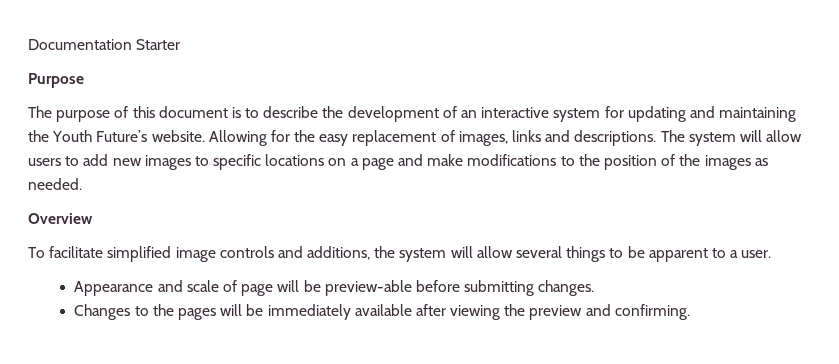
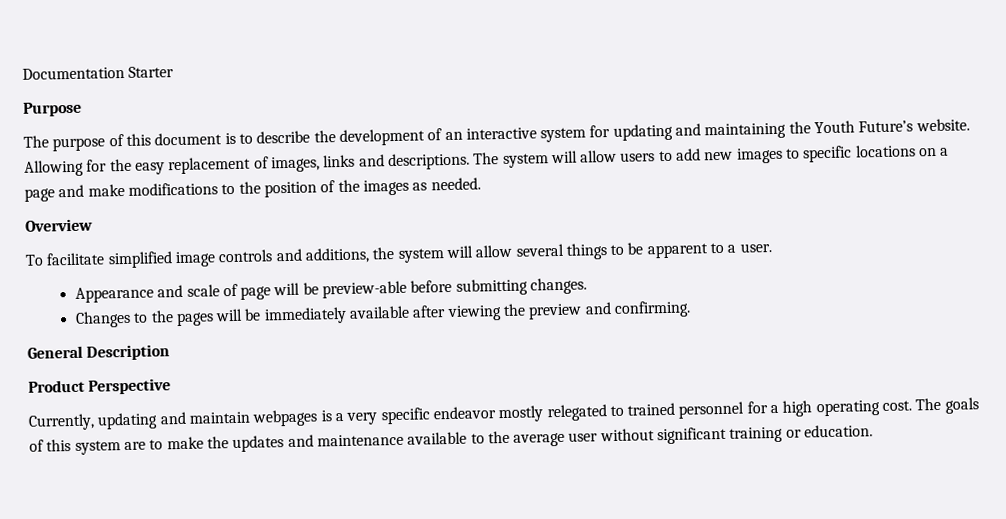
+ General Description
+ Product Perspective
+ Currently, updating and maintain webpages is a very specific endeavor mostly relegated to trained personnel for a high operating cost. The goals of this system are to make the updates and maintenance available to the average user without significant training or education.

